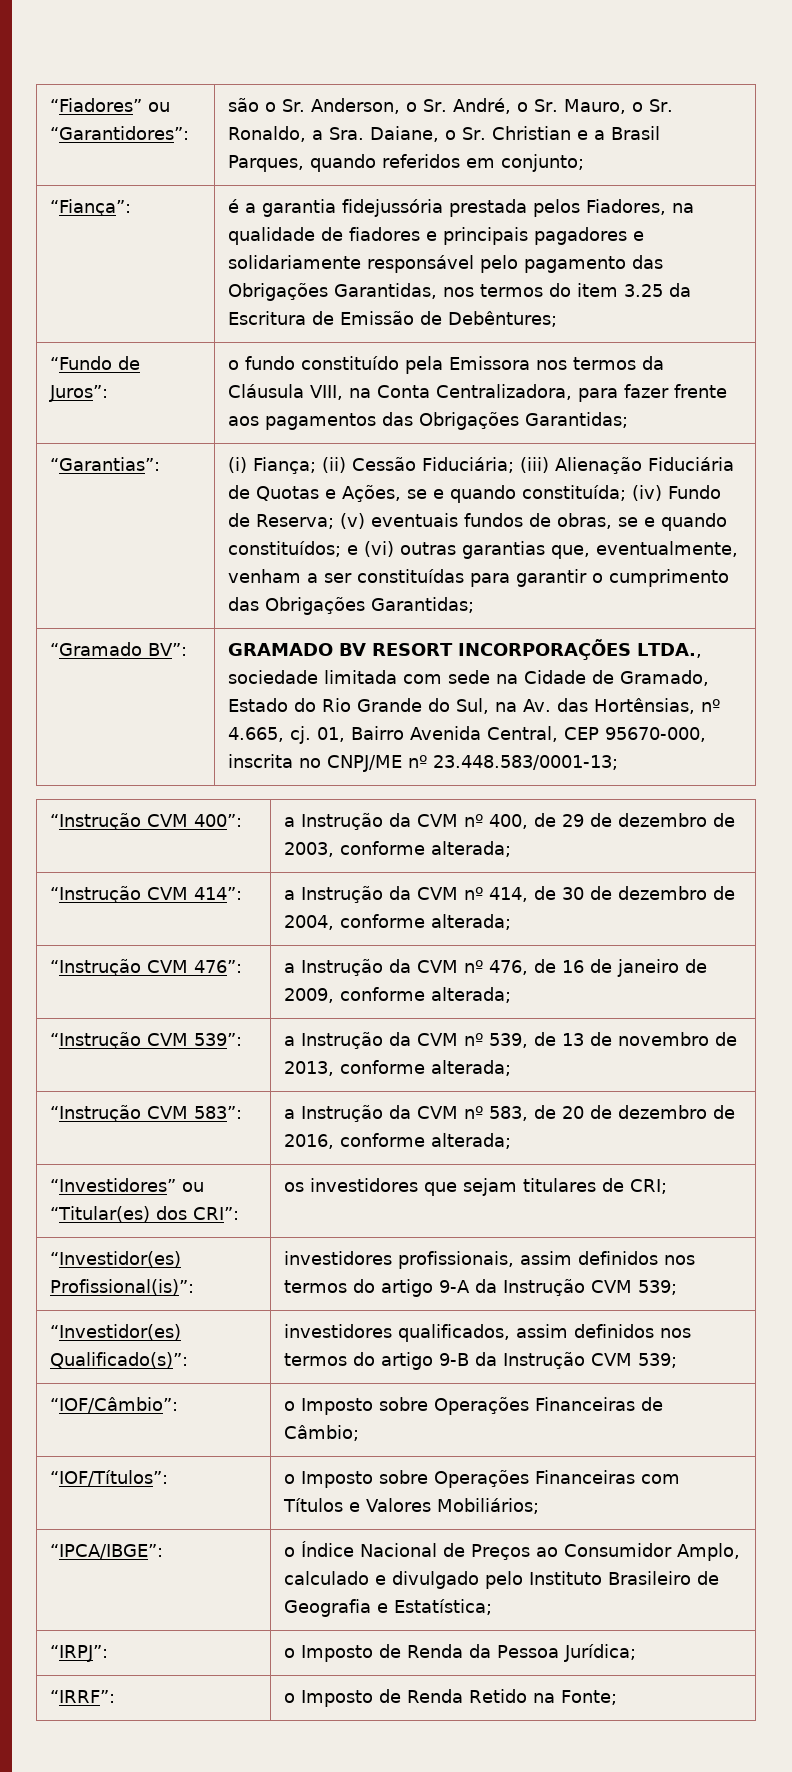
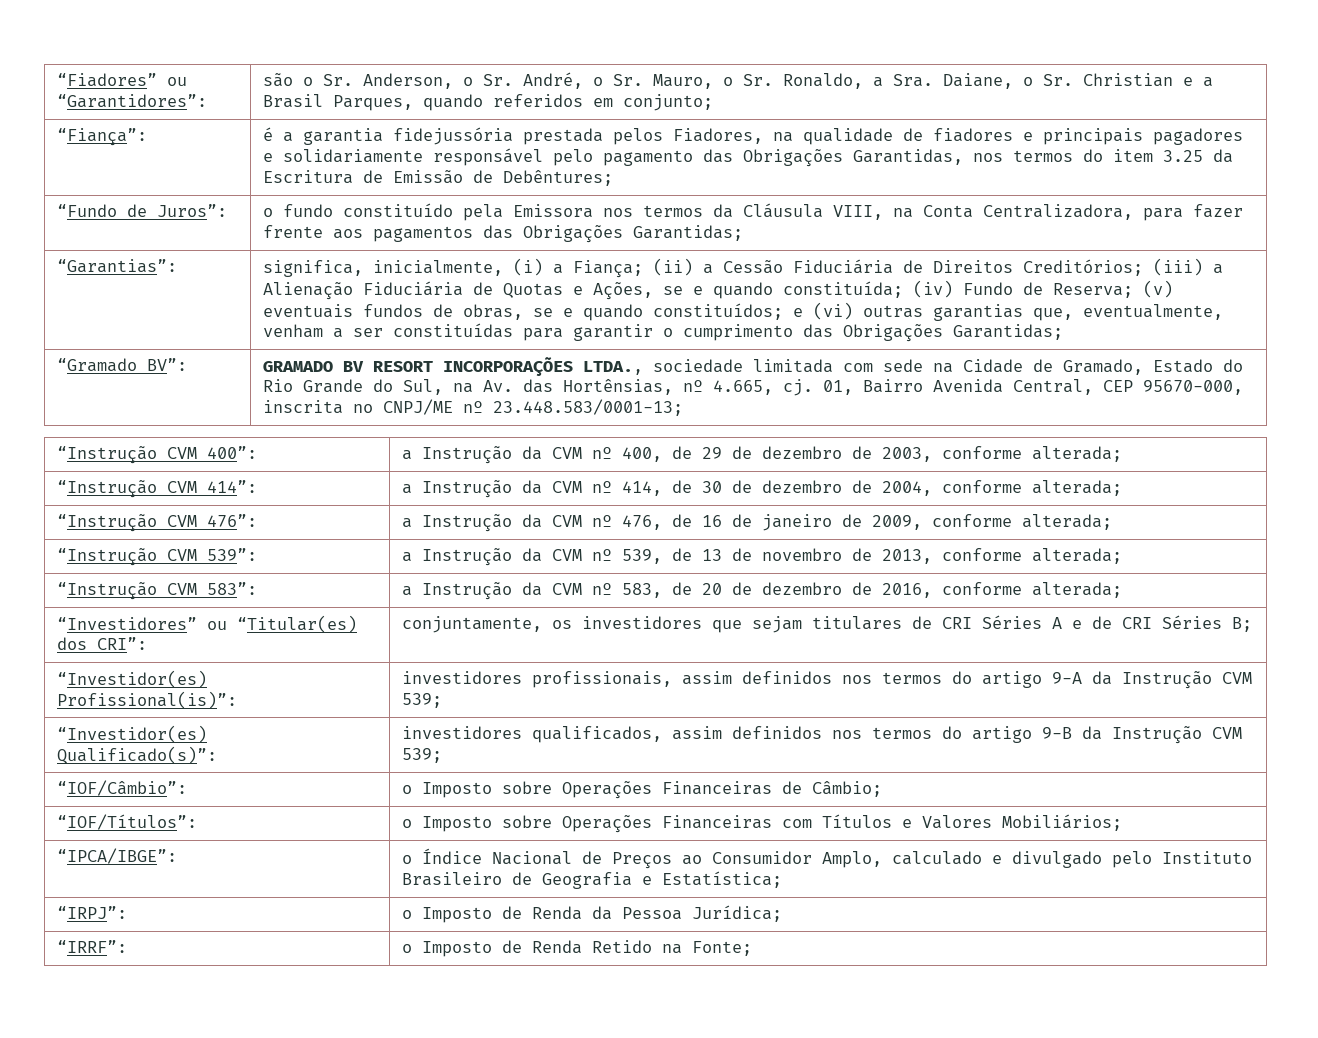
- (i) Fiança; (ii) Cessão Fiduciária; (iii) Alienação Fiduciária de Quotas e Ações, se e quando constituída; (iv) Fundo de Reserva; (v) eventuais fundos de obras, se e quando constituídos; e (vi) outras garantias que, eventualmente, venham a ser constituídas para garantir o cumprimento das Obrigações Garantidas;
+ significa, inicialmente, (i) a Fiança; (ii) a Cessão Fiduciária de Direitos Creditórios; (iii) a Alienação Fiduciária de Quotas e Ações, se e quando constituída; (iv) Fundo de Reserva; (v) eventuais fundos de obras, se e quando constituídos; e (vi) outras garantias que, eventualmente, venham a ser constituídas para garantir o cumprimento das Obrigações Garantidas;
- “Investidores” ou “Titular(es) dos CRI”: | os investidores que sejam titulares de CRI;
+ “Investidores” ou “Titular(es) dos CRI”: | conjuntamente, os investidores que sejam titulares de CRI Séries A e de CRI Séries B;

